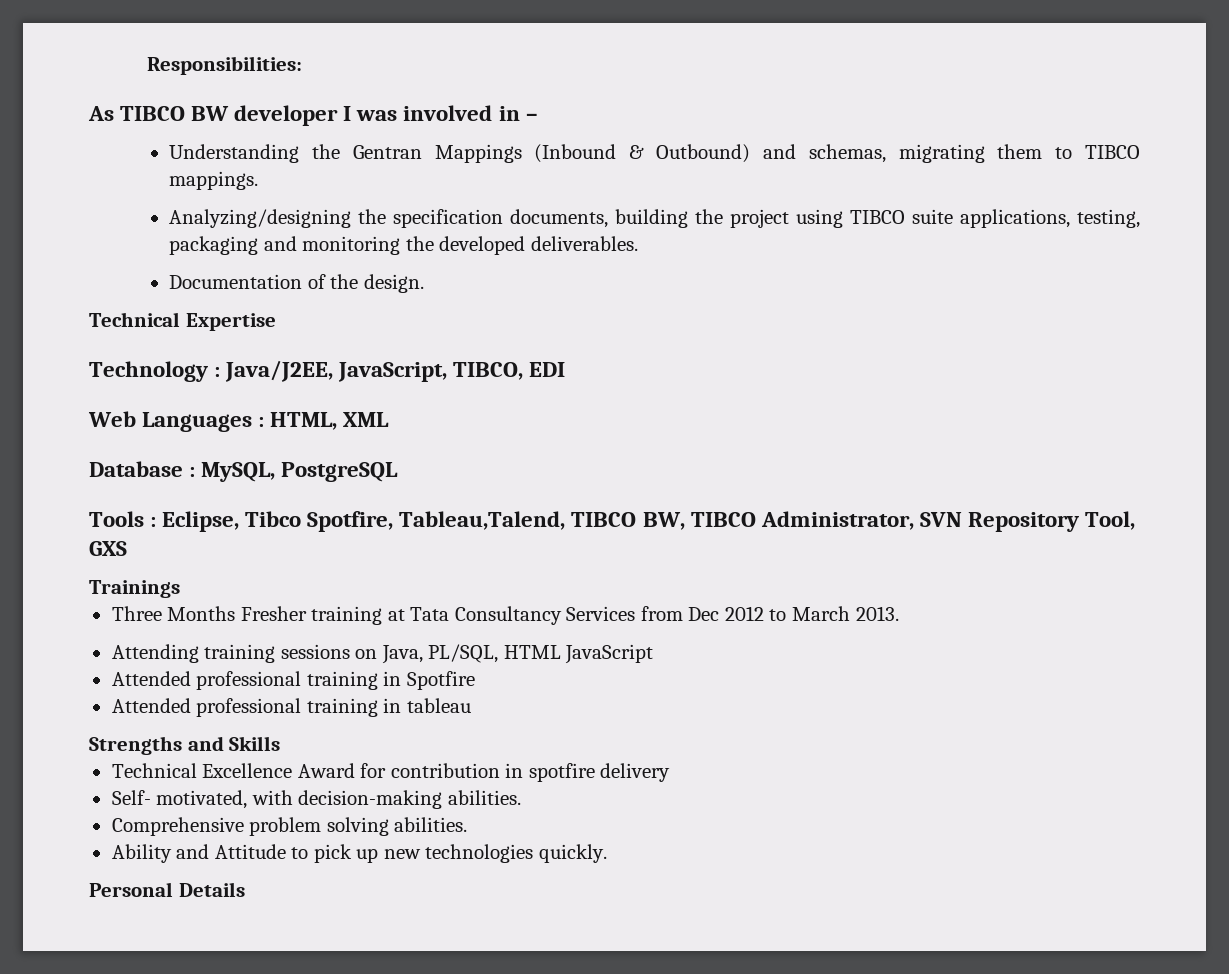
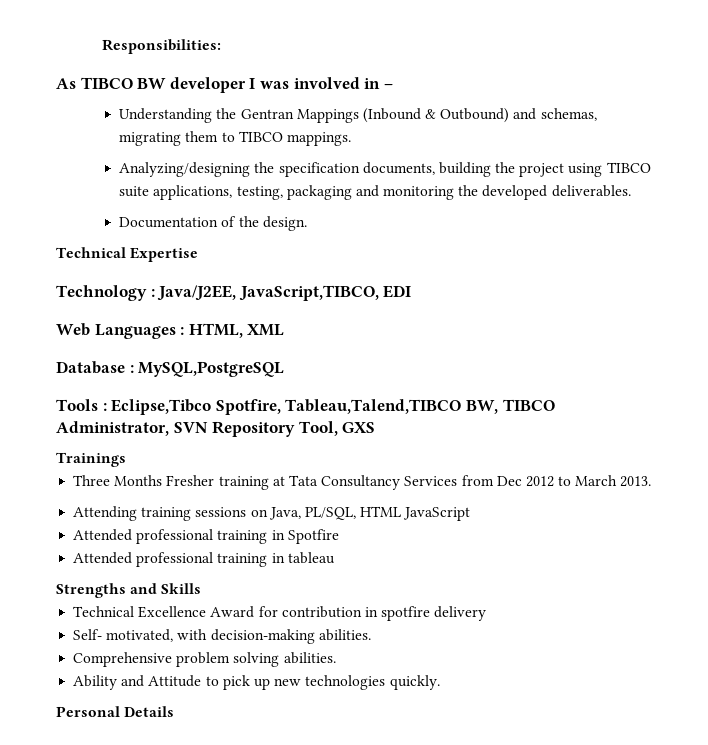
- Technology : Java/J2EE, JavaScript, TIBCO, EDI
+ Technology : Java/J2EE, JavaScript,TIBCO, EDI
- Database : MySQL, PostgreSQL
+ Database : MySQL,PostgreSQL
- Tools : Eclipse, Tibco Spotfire, Tableau,Talend, TIBCO BW, TIBCO Administrator, SVN Repository Tool, GXS
+ Tools : Eclipse,Tibco Spotfire, Tableau,Talend,TIBCO BW, TIBCO Administrator, SVN Repository Tool, GXS

